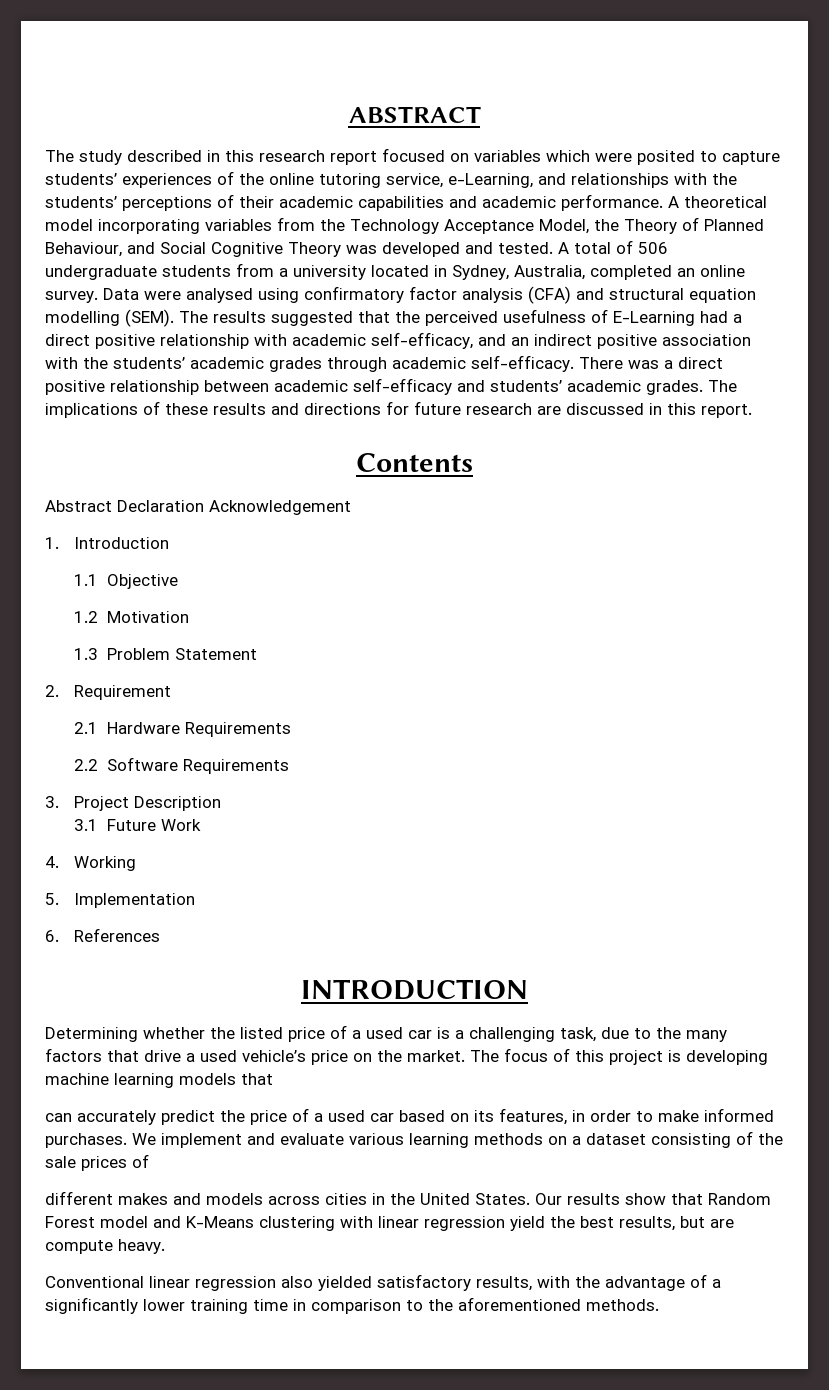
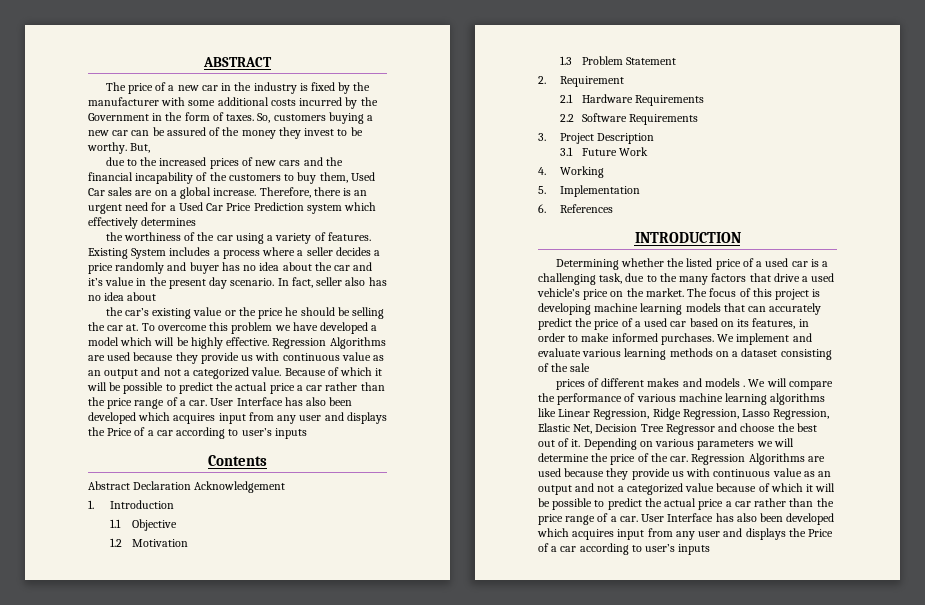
- The study described in this research report focused on variables which were posited to capture students’ experiences of the online tutoring service, e-Learning, and relationships with the students’ perceptions of their academic capabilities and academic performance. A theoretical model incorporating variables from the Technology Acceptance Model, the Theory of Planned Behaviour, and Social Cognitive Theory was developed and tested. A total of 506 undergraduate students from a university located in Sydney, Australia, completed an online survey. Data were analysed using confirmatory factor analysis (CFA) and structural equation modelling (SEM). The results suggested that the perceived usefulness of E-Learning had a direct positive relationship with academic self-efficacy, and an indirect positive association with the students’ academic grades through academic self-efficacy. There was a direct positive relationship between academic self-efficacy and students’ academic grades. The implications of these results and directions for future research are discussed in this report.
+ The price of a new car in the industry is fixed by the manufacturer with some additional costs incurred by the Government in the form of taxes. So, customers buying a new car can be assured of the money they invest to be worthy. But,
+ due to the increased prices of new cars and the financial incapability of the customers to buy them, Used Car sales are on a global increase. Therefore, there is an urgent need for a Used Car Price Prediction system which effectively determines
+ the worthiness of the car using a variety of features. Existing System includes a process where a seller decides a price randomly and buyer has no idea about the car and it’s value in the present day scenario. In fact, seller also has no idea about
+ the car’s existing value or the price he should be selling the car at. To overcome this problem we have developed a model which will be highly effective. Regression Algorithms are used because they provide us with continuous value as an output and not a categorized value. Because of which it will be possible to predict the actual price a car rather than the price range of a car. User Interface has also been developed which acquires input from any user and displays the Price of a car according to user’s inputs
- The focus of this project is developing machine learning models that
- can accurately predict the price of a used car based on its features, in order to make informed purchases.
+ The focus of this project is developing machine learning models that can accurately predict the price of a used car based on its features, in order to make informed purchases.
- We implement and evaluate various learning methods on a dataset consisting of the sale prices of
- different makes and models across cities in the United States. Our results show that Random Forest model and K-Means clustering with linear regression yield the best results, but are compute heavy.
- Conventional linear regression also yielded satisfactory results, with the advantage of a significantly lower training time in comparison to the aforementioned methods.
+ We implement and evaluate various learning methods on a dataset consisting of the sale
+ prices of different makes and models . We will compare the performance of various machine learning algorithms like Linear Regression, Ridge Regression, Lasso Regression, Elastic Net, Decision Tree Regressor and choose the best out of it. Depending on various parameters we will determine the price of the car. Regression Algorithms are used because they provide us with continuous value as an output and not a categorized value because of which it will be possible to predict the actual price a car rather than the price range of a car. User Interface has also been developed which acquires input from any user and displays the Price of a car according to user’s inputs

